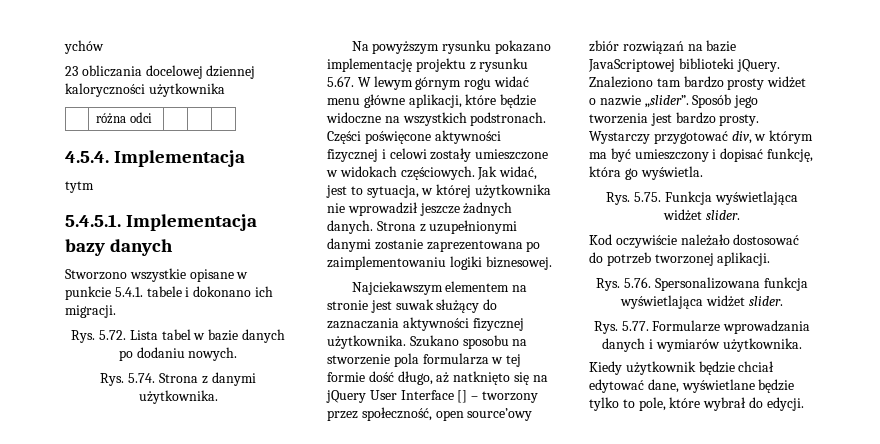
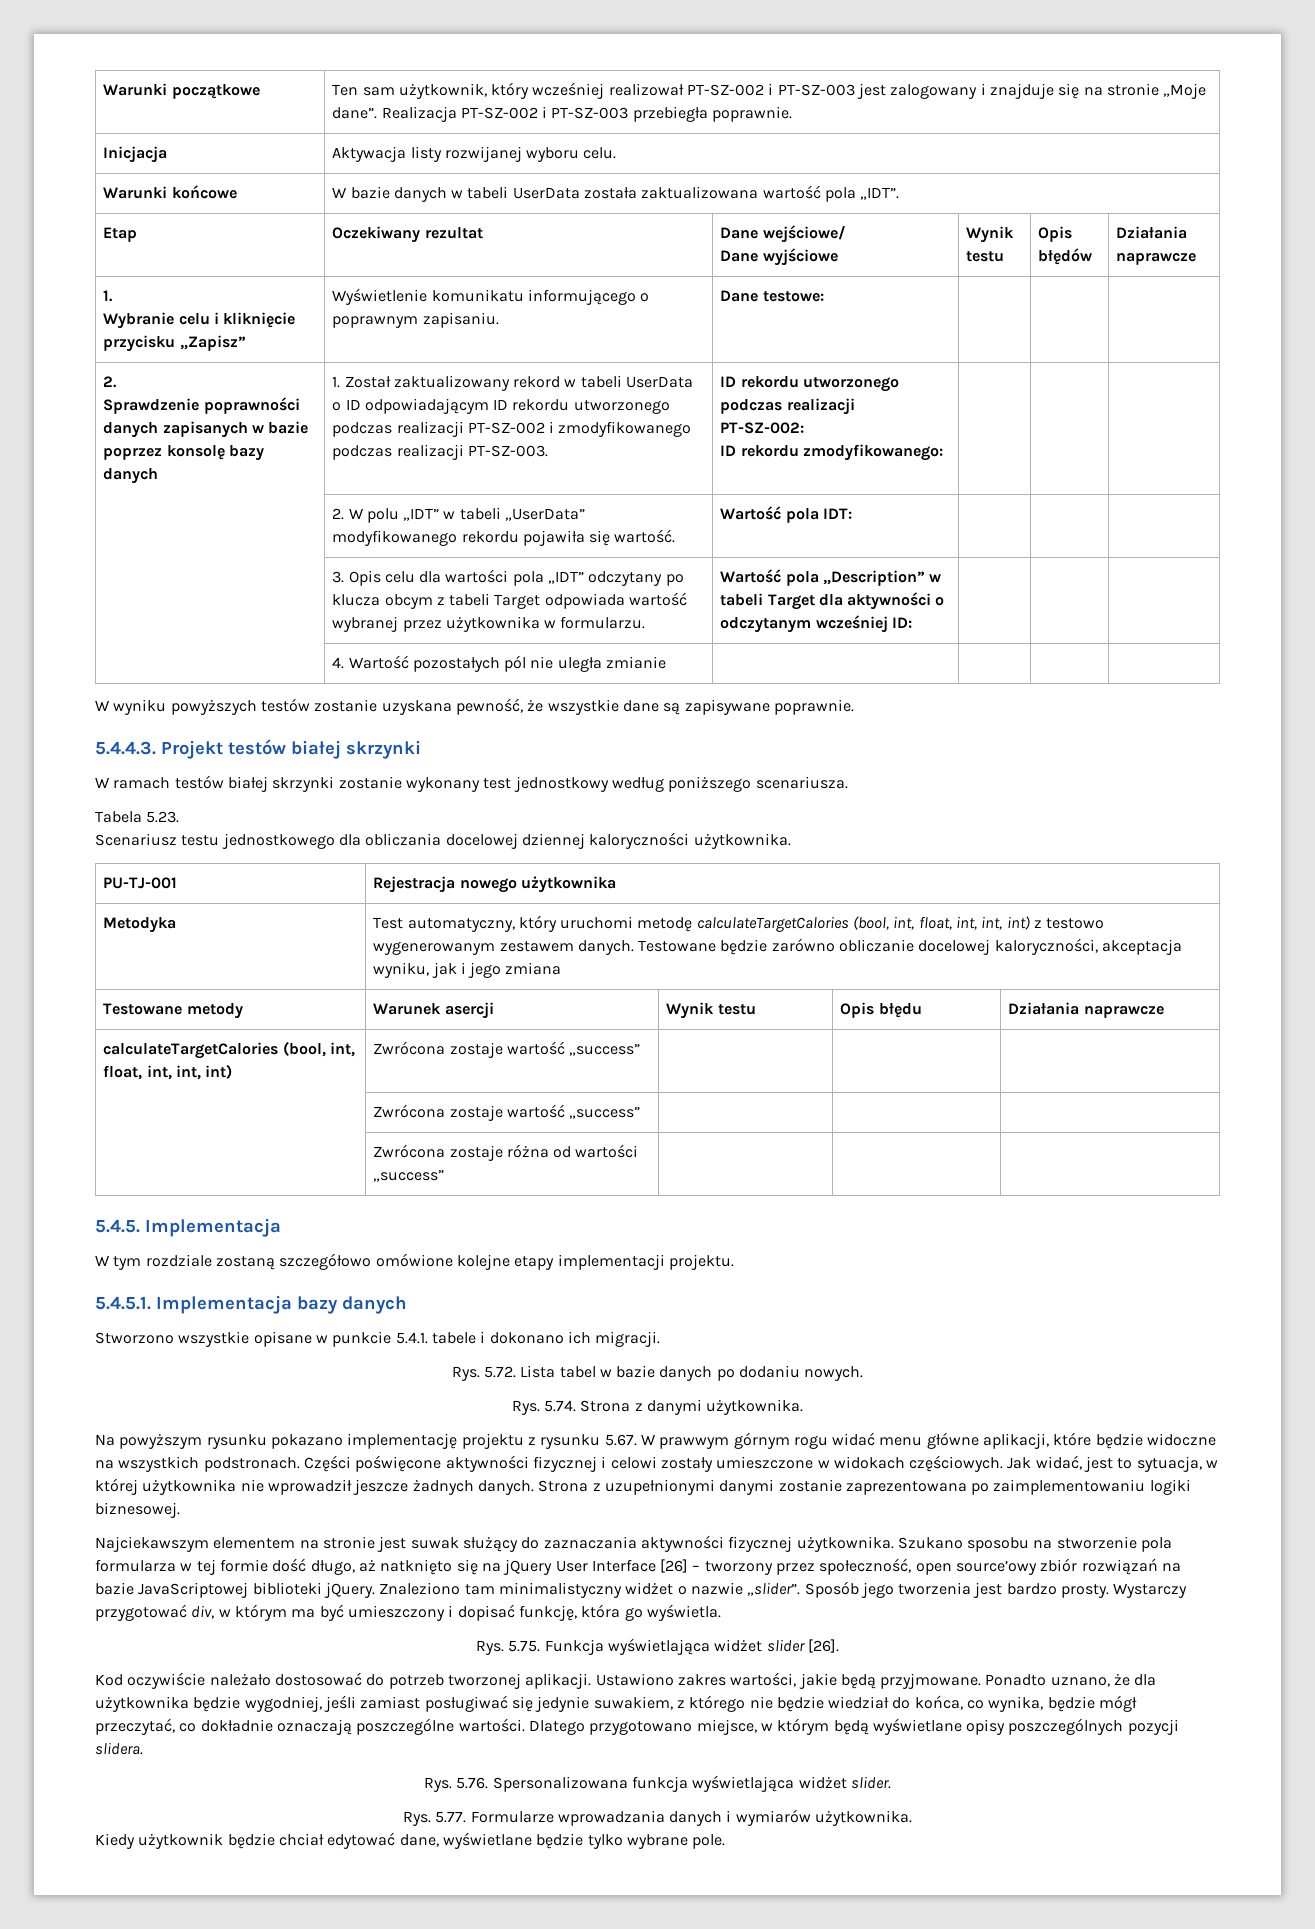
- ychów
- 23 obliczania docelowej dziennej kaloryczności użytkownika
- | różna odci | | |
- 4.5.4. Implementacja
- tytm
+ Warunki początkowe | Ten sam użytkownik, który wcześniej realizował PT-SZ-002 i PT-SZ-003 jest zalogowany i znajduje się na stronie „Moje dane”. Realizacja PT-SZ-002 i PT-SZ-003 przebiegła poprawnie.
+ Inicjacja | Aktywacja listy rozwijanej wyboru celu.
+ Warunki końcowe | W bazie danych w tabeli UserData została zaktualizowana wartość pola „IDT”.
+ Etap | Oczekiwany rezultat | Dane wejściowe/
+ Dane wyjściowe | Wynik testu | Opis błędów | Działania naprawcze
+ 1.
+ Wybranie celu i kliknięcie przycisku „Zapisz” | Wyświetlenie komunikatu informującego o poprawnym zapisaniu. | Dane testowe: | | |
+ 2.
+ Sprawdzenie poprawności danych zapisanych w bazie poprzez konsolę bazy danych | 1. Został zaktualizowany rekord w tabeli UserData o ID odpowiadającym ID rekordu utworzonego podczas realizacji PT-SZ-002 i zmodyfikowanego podczas realizacji PT-SZ-003. | ID rekordu utworzonego podczas realizacji
+ PT-SZ-002:
+ ID rekordu zmodyfikowanego: | | |
+ | 2. W polu „IDT” w tabeli „UserData” modyfikowanego rekordu pojawiła się wartość. | Wartość pola IDT: | | |
+ | 3. Opis celu dla wartości pola „IDT” odczytany po klucza obcym z tabeli Target odpowiada wartość wybranej przez użytkownika w formularzu. | Wartość pola „Description” w tabeli Target dla aktywności o odczytanym wcześniej ID: | | |
+ | 4. Wartość pozostałych pól nie uległa zmianie | | | |
+ W wyniku powyższych testów zostanie uzyskana pewność, że wszystkie dane są zapisywane poprawnie.
+ 5.4.4.3. Projekt testów białej skrzynki
+ W ramach testów białej skrzynki zostanie wykonany test jednostkowy według poniższego scenariusza.
+ Tabela 5.23.
+ Scenariusz testu jednostkowego dla obliczania docelowej dziennej kaloryczności użytkownika.
+ PU-TJ-001 | Rejestracja nowego użytkownika
+ Metodyka | Test automatyczny, który uruchomi metodę calculateTargetCalories (bool, int, float, int, int, int) z testowo wygenerowanym zestawem danych. Testowane będzie zarówno obliczanie docelowej kaloryczności, akceptacja wyniku, jak i jego zmiana
+ Testowane metody | Warunek asercji | Wynik testu | Opis błędu | Działania naprawcze
+ calculateTargetCalories (bool, int, float, int, int, int) | Zwrócona zostaje wartość „success” | | |
+ | Zwrócona zostaje wartość „success” | | |
+ | Zwrócona zostaje różna od wartości „success” | | |
+ 5.4.5. Implementacja
+ W tym rozdziale zostaną szczegółowo omówione kolejne etapy implementacji projektu.
- Na powyższym rysunku pokazano implementację projektu z rysunku 5.67. W lewym górnym rogu widać menu główne aplikacji, które będzie widoczne na wszystkich podstronach.
+ Na powyższym rysunku pokazano implementację projektu z rysunku 5.67. W prawwym górnym rogu widać menu główne aplikacji, które będzie widoczne na wszystkich podstronach.
- Szukano sposobu na stworzenie pola formularza w tej formie dość długo, aż natknięto się na jQuery User Interface [] – tworzony przez społeczność, open source’owy zbiór rozwiązań na bazie JavaScriptowej biblioteki jQuery.
+ Szukano sposobu na stworzenie pola formularza w tej formie dość długo, aż natknięto się na jQuery User Interface [26] – tworzony przez społeczność, open source’owy zbiór rozwiązań na bazie JavaScriptowej biblioteki jQuery.
- Znaleziono tam bardzo prosty widżet o nazwie „slider”.
+ Znaleziono tam minimalistyczny widżet o nazwie „slider”.
- Rys. 5.75. Funkcja wyświetlająca widżet slider.
+ Rys. 5.75. Funkcja wyświetlająca widżet slider [26].
+ Ustawiono zakres wartości, jakie będą przyjmowane. Ponadto uznano, że dla użytkownika będzie wygodniej, jeśli zamiast posługiwać się jedynie suwakiem, z którego nie będzie wiedział do końca, co wynika, będzie mógł przeczytać, co dokładnie oznaczają poszczególne wartości. Dlatego przygotowano miejsce, w którym będą wyświetlane opisy poszczególnych pozycji slidera.
- Kiedy użytkownik będzie chciał edytować dane, wyświetlane będzie tylko to pole, które wybrał do edycji.
+ Kiedy użytkownik będzie chciał edytować dane, wyświetlane będzie tylko wybrane pole.

